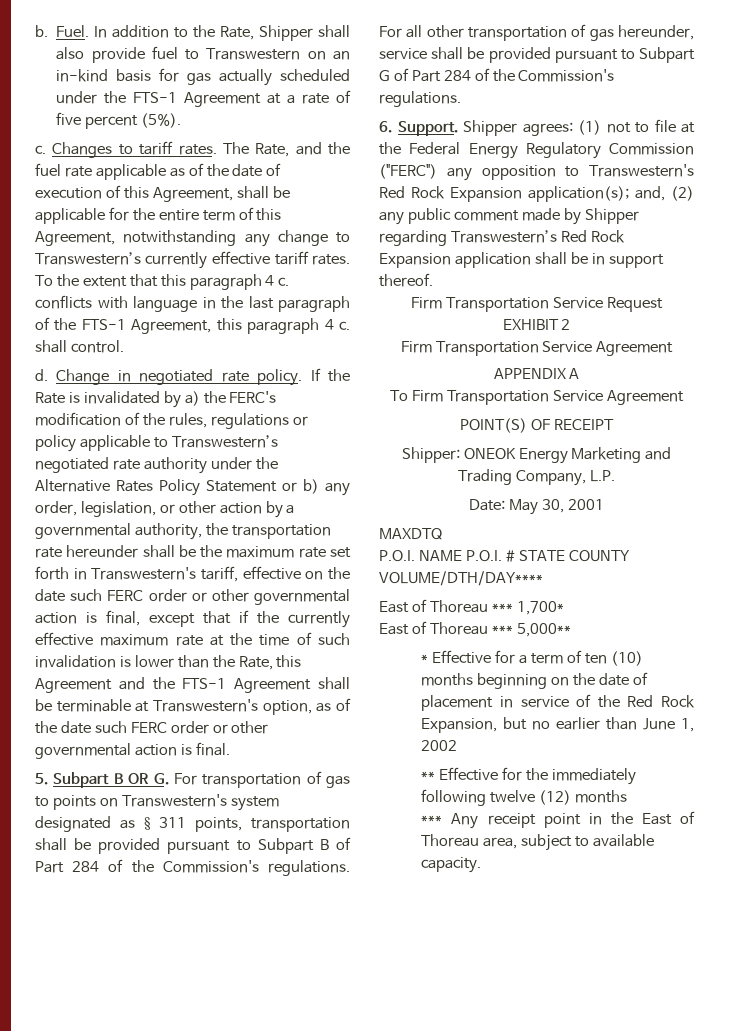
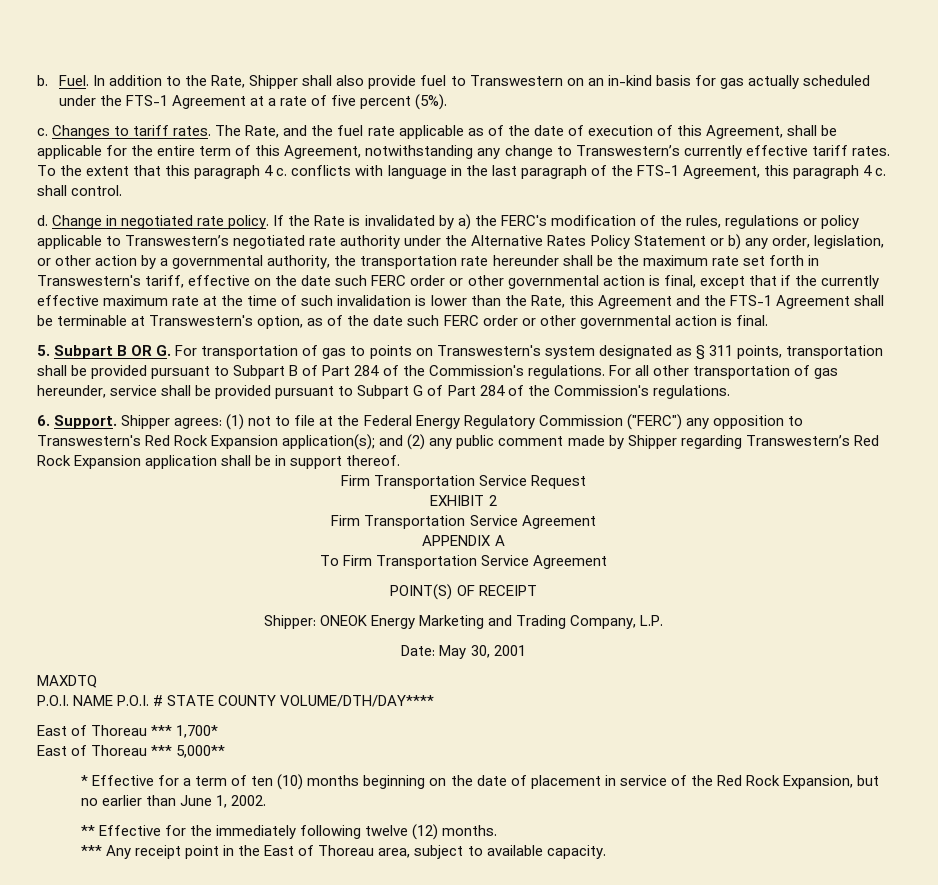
- Shipper agrees: (1) not to file at the Federal Energy Regulatory Commission ("FERC") any opposition to Transwestern's Red Rock Expansion application(s); and, (2) any public comment made by Shipper regarding Transwestern’s Red Rock Expansion application shall be in support thereof.
+ Shipper agrees: (1) not to file at the Federal Energy Regulatory Commission ("FERC") any opposition to Transwestern's Red Rock Expansion application(s); and (2) any public comment made by Shipper regarding Transwestern’s Red Rock Expansion application shall be in support thereof.
- * Effective for a term of ten (10) months beginning on the date of placement in service of the Red Rock Expansion, but no earlier than June 1, 2002
+ * Effective for a term of ten (10) months beginning on the date of placement in service of the Red Rock Expansion, but no earlier than June 1, 2002.
- ** Effective for the immediately following twelve (12) months
+ ** Effective for the immediately following twelve (12) months.

